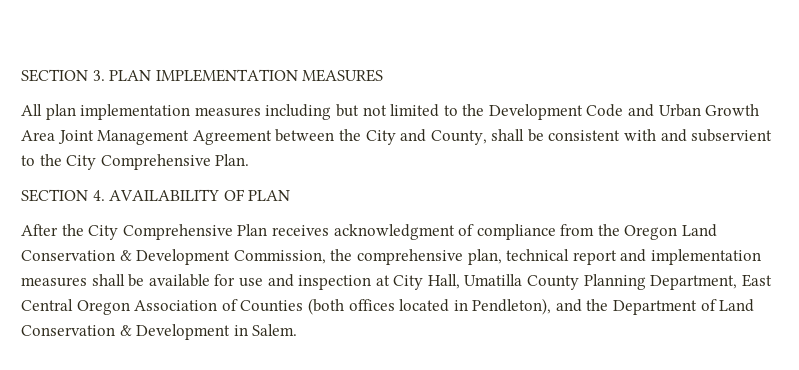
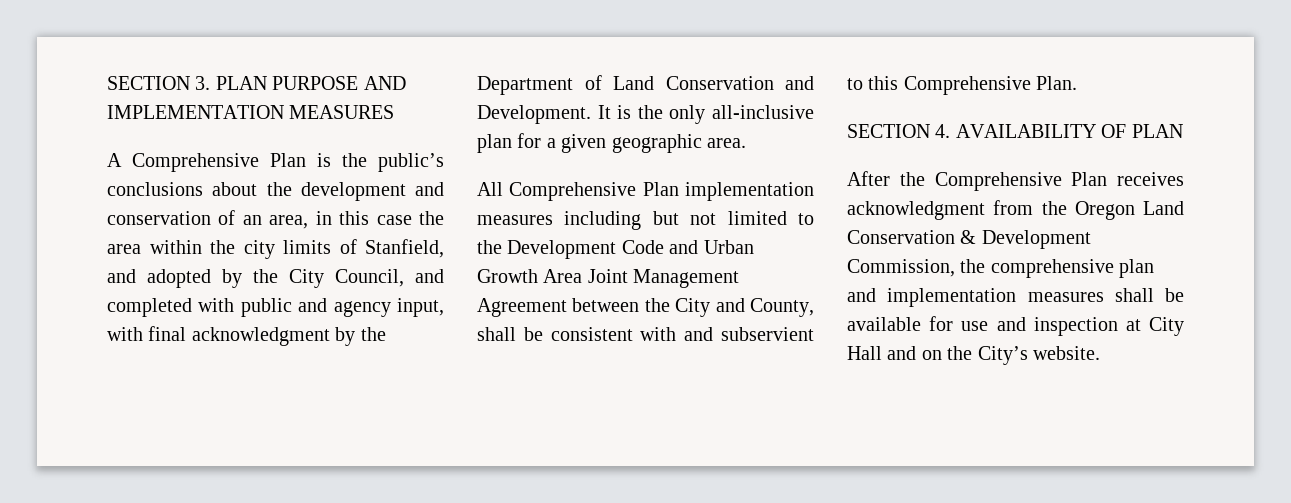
- SECTION 3. PLAN IMPLEMENTATION MEASURES
+ SECTION 3. PLAN PURPOSE AND IMPLEMENTATION MEASURES
+ A Comprehensive Plan is the public’s conclusions about the development and conservation of an area, in this case the area within the city limits of Stanfield, and adopted by the City Council, and completed with public and agency input, with final acknowledgment by the Department of Land Conservation and Development. It is the only all-inclusive plan for a given geographic area.
- All plan implementation measures including but not limited to the Development Code and Urban Growth Area Joint Management Agreement between the City and County, shall be consistent with and subservient to the City Comprehensive Plan.
+ All Comprehensive Plan implementation measures including but not limited to the Development Code and Urban Growth Area Joint Management Agreement between the City and County, shall be consistent with and subservient to this Comprehensive Plan.
- After the City Comprehensive Plan receives acknowledgment of compliance from the Oregon Land Conservation & Development Commission, the comprehensive plan, technical report and implementation measures shall be available for use and inspection at City Hall, Umatilla County Planning Department, East Central Oregon Association of Counties (both offices located in Pendleton), and the Department of Land Conservation & Development in Salem.
+ After the Comprehensive Plan receives acknowledgment from the Oregon Land Conservation & Development Commission, the comprehensive plan and implementation measures shall be available for use and inspection at City Hall and on the City’s website.

